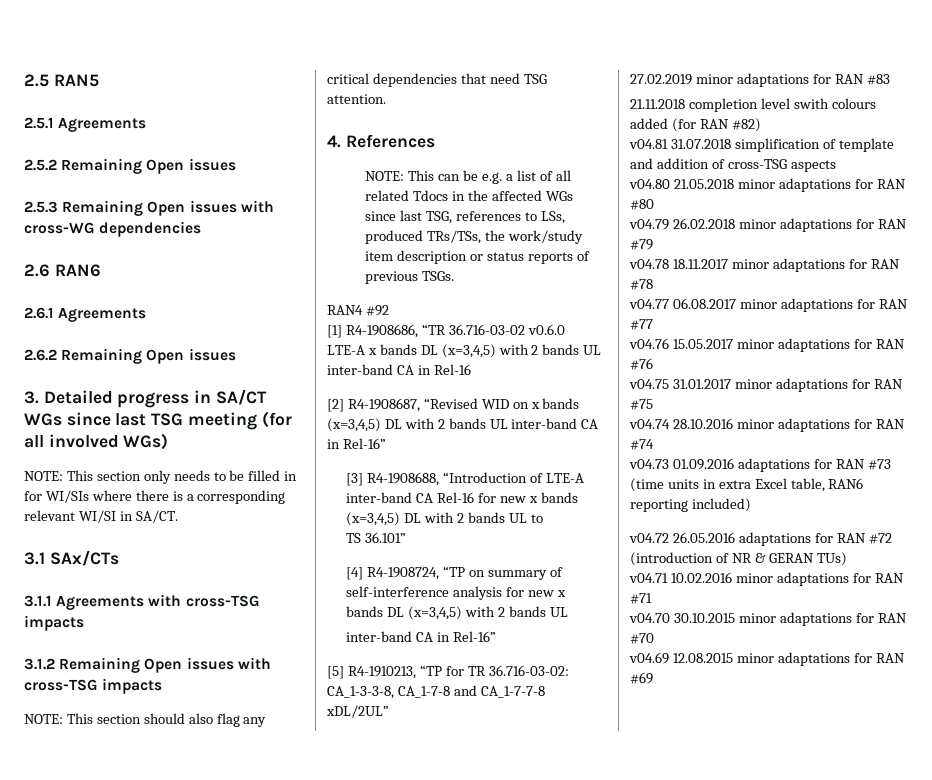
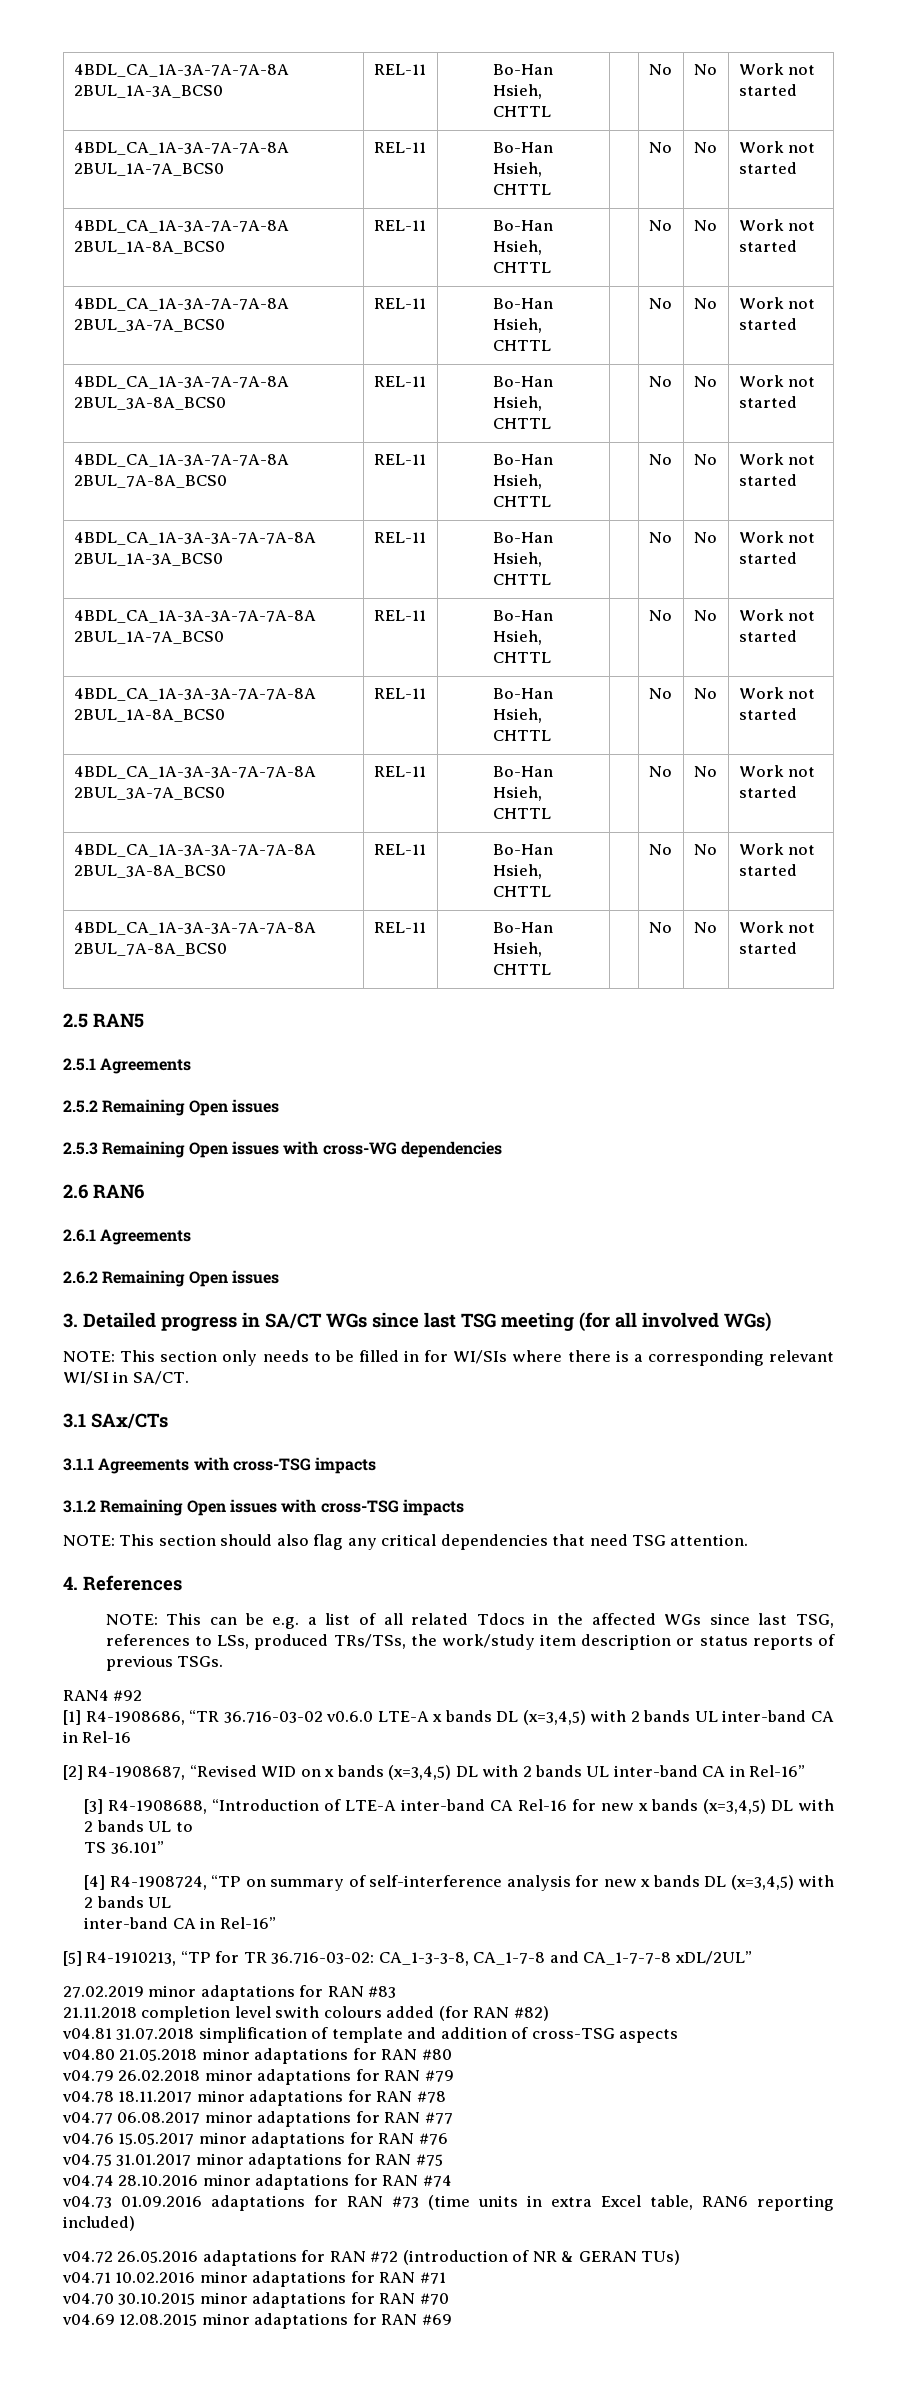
+ 4BDL_CA_1A-3A-7A-7A-8A 2BUL_1A-3A_BCS0 | REL-11 | Bo-Han Hsieh, CHTTL | | No | No | Work not started
+ 4BDL_CA_1A-3A-7A-7A-8A 2BUL_1A-7A_BCS0 | REL-11 | Bo-Han Hsieh, CHTTL | | No | No | Work not started
+ 4BDL_CA_1A-3A-7A-7A-8A 2BUL_1A-8A_BCS0 | REL-11 | Bo-Han Hsieh, CHTTL | | No | No | Work not started
+ 4BDL_CA_1A-3A-7A-7A-8A 2BUL_3A-7A_BCS0 | REL-11 | Bo-Han Hsieh, CHTTL | | No | No | Work not started
+ 4BDL_CA_1A-3A-7A-7A-8A 2BUL_3A-8A_BCS0 | REL-11 | Bo-Han Hsieh, CHTTL | | No | No | Work not started
+ 4BDL_CA_1A-3A-7A-7A-8A 2BUL_7A-8A_BCS0 | REL-11 | Bo-Han Hsieh, CHTTL | | No | No | Work not started
+ 4BDL_CA_1A-3A-3A-7A-7A-8A 2BUL_1A-3A_BCS0 | REL-11 | Bo-Han Hsieh, CHTTL | | No | No | Work not started
+ 4BDL_CA_1A-3A-3A-7A-7A-8A 2BUL_1A-7A_BCS0 | REL-11 | Bo-Han Hsieh, CHTTL | | No | No | Work not started
+ 4BDL_CA_1A-3A-3A-7A-7A-8A 2BUL_1A-8A_BCS0 | REL-11 | Bo-Han Hsieh, CHTTL | | No | No | Work not started
+ 4BDL_CA_1A-3A-3A-7A-7A-8A 2BUL_3A-7A_BCS0 | REL-11 | Bo-Han Hsieh, CHTTL | | No | No | Work not started
+ 4BDL_CA_1A-3A-3A-7A-7A-8A 2BUL_3A-8A_BCS0 | REL-11 | Bo-Han Hsieh, CHTTL | | No | No | Work not started
+ 4BDL_CA_1A-3A-3A-7A-7A-8A 2BUL_7A-8A_BCS0 | REL-11 | Bo-Han Hsieh, CHTTL | | No | No | Work not started

